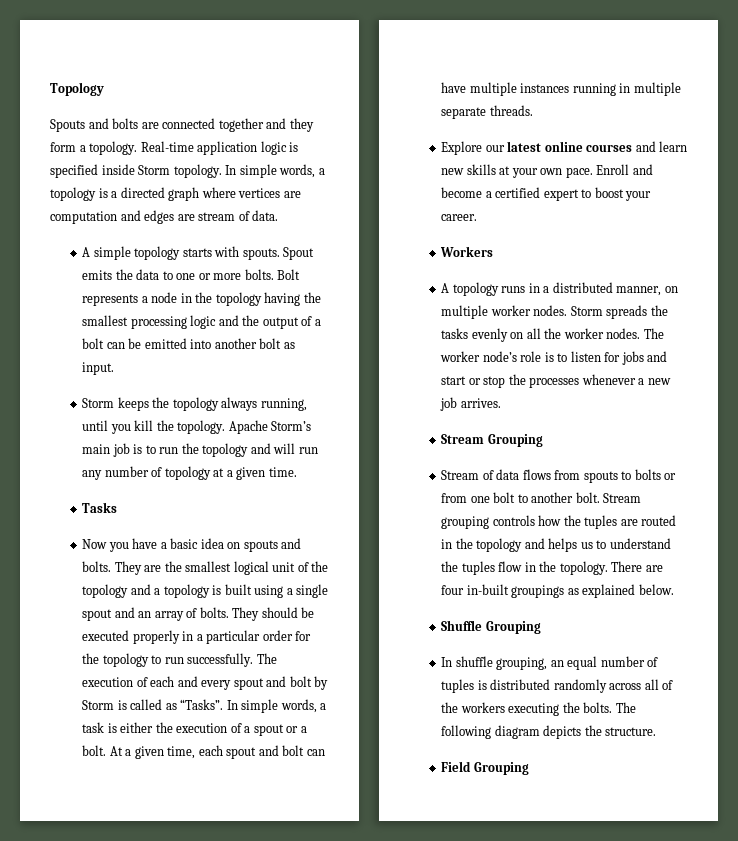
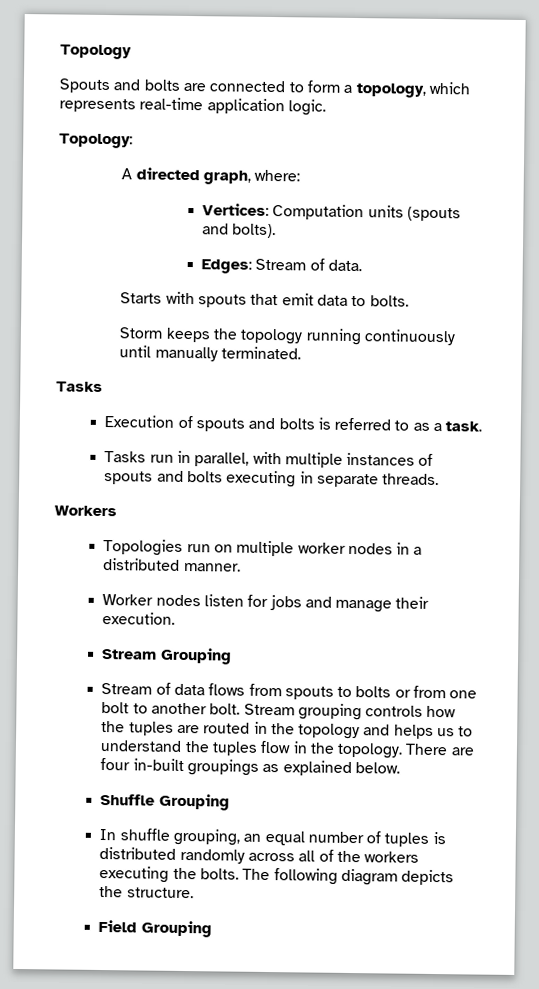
- Spouts and bolts are connected together and they form a topology. Real-time application logic is specified inside Storm topology. In simple words, a topology is a directed graph where vertices are computation and edges are stream of data.
- A simple topology starts with spouts. Spout emits the data to one or more bolts. Bolt represents a node in the topology having the smallest processing logic and the output of a bolt can be emitted into another bolt as input.
- Storm keeps the topology always running, until you kill the topology. Apache Storm’s main job is to run the topology and will run any number of topology at a given time.
+ Spouts and bolts are connected to form a topology, which represents real-time application logic.
+ Topology:
+ A directed graph, where:
+ Vertices: Computation units (spouts and bolts).
+ Edges: Stream of data.
+ Starts with spouts that emit data to bolts.
+ Storm keeps the topology running continuously until manually terminated.
  Tasks
- Now you have a basic idea on spouts and bolts. They are the smallest logical unit of the topology and a topology is built using a single spout and an array of bolts. They should be executed properly in a particular order for the topology to run successfully. The execution of each and every spout and bolt by Storm is called as “Tasks”. In simple words, a task is either the execution of a spout or a bolt. At a given time, each spout and bolt can have multiple instances running in multiple separate threads.
- Explore our latest online courses and learn new skills at your own pace. Enroll and become a certified expert to boost your career.
+ Execution of spouts and bolts is referred to as a task.
+ Tasks run in parallel, with multiple instances of spouts and bolts executing in separate threads.
  Workers
- A topology runs in a distributed manner, on multiple worker nodes. Storm spreads the tasks evenly on all the worker nodes. The worker node’s role is to listen for jobs and start or stop the processes whenever a new job arrives.
+ Topologies run on multiple worker nodes in a distributed manner.
+ Worker nodes listen for jobs and manage their execution.

